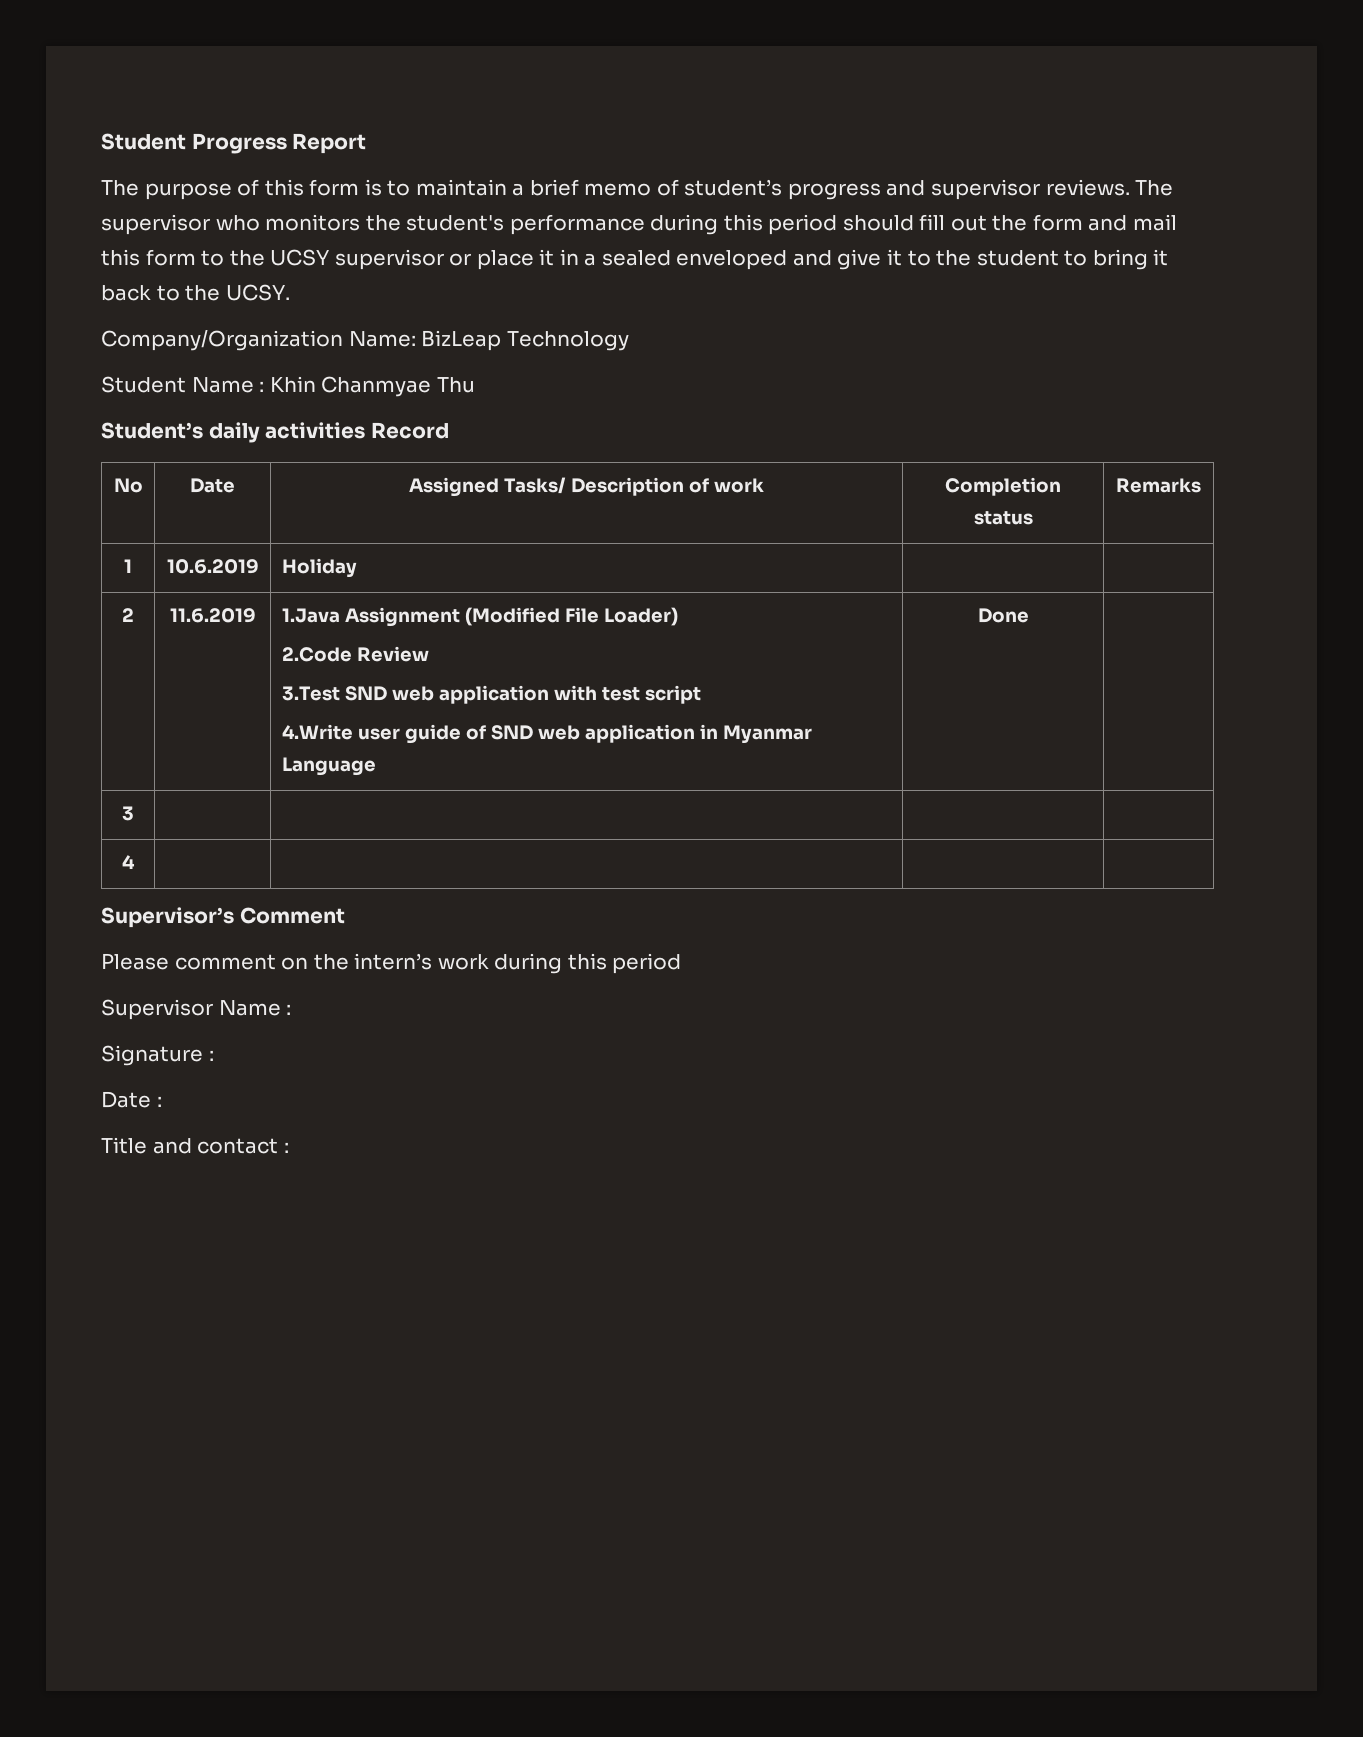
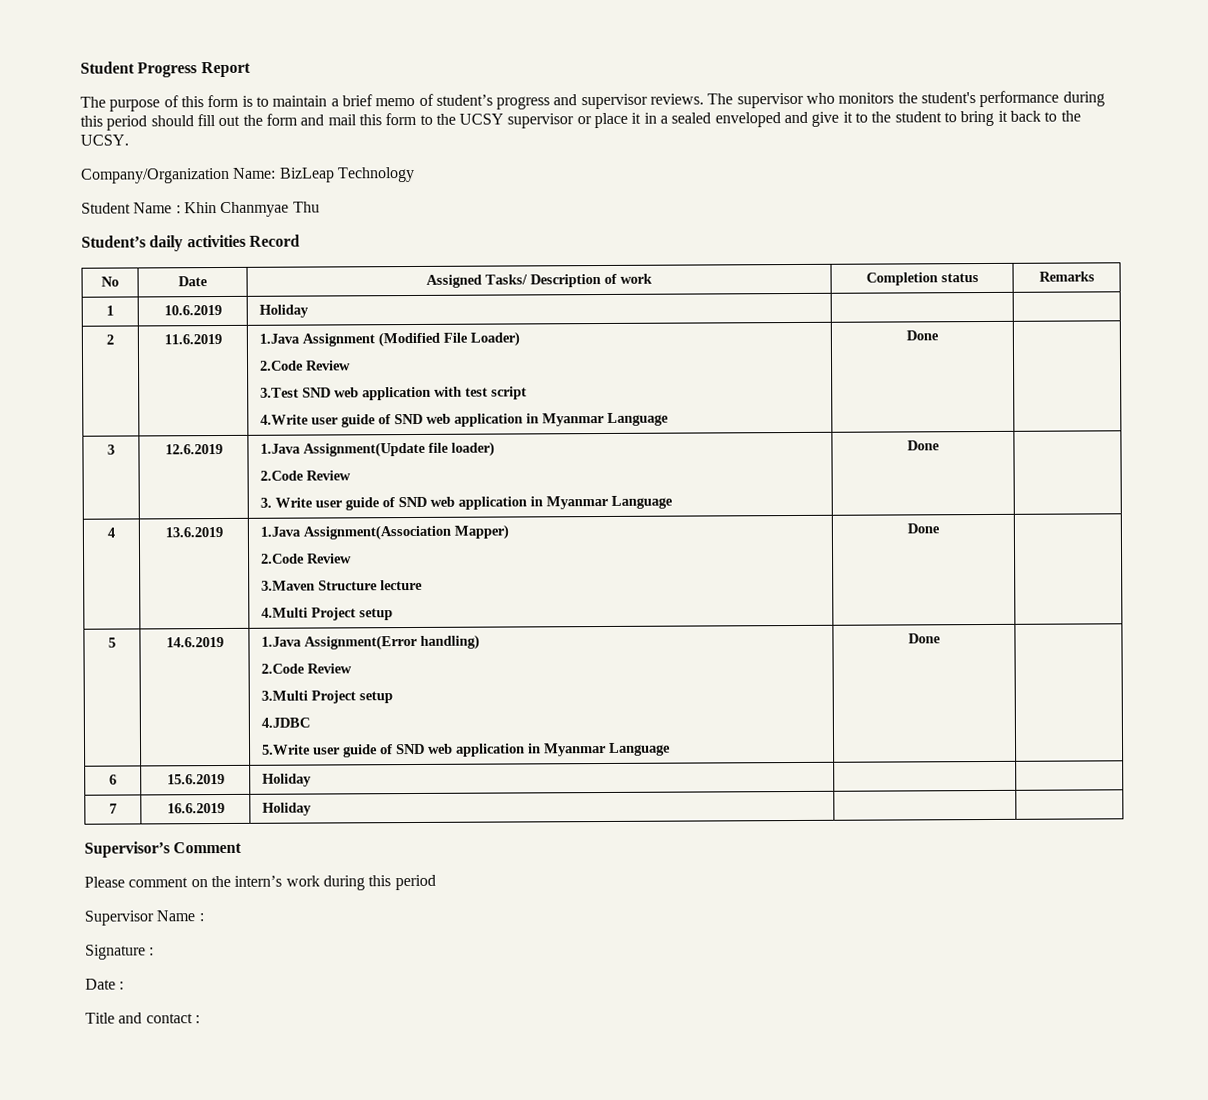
- 3 | | | |
- 4 | | | |
+ 3 | 12.6.2019 | 1.Java Assignment(Update file loader)
+ 2.Code Review
+ 3. Write user guide of SND web application in Myanmar Language | Done |
+ 4 | 13.6.2019 | 1.Java Assignment(Association Mapper)
+ 2.Code Review
+ 3.Maven Structure lecture
+ 4.Multi Project setup | Done |
+ 5 | 14.6.2019 | 1.Java Assignment(Error handling)
+ 2.Code Review
+ 3.Multi Project setup
+ 4.JDBC
+ 5.Write user guide of SND web application in Myanmar Language | Done |
+ 6 | 15.6.2019 | Holiday | |
+ 7 | 16.6.2019 | Holiday | |

